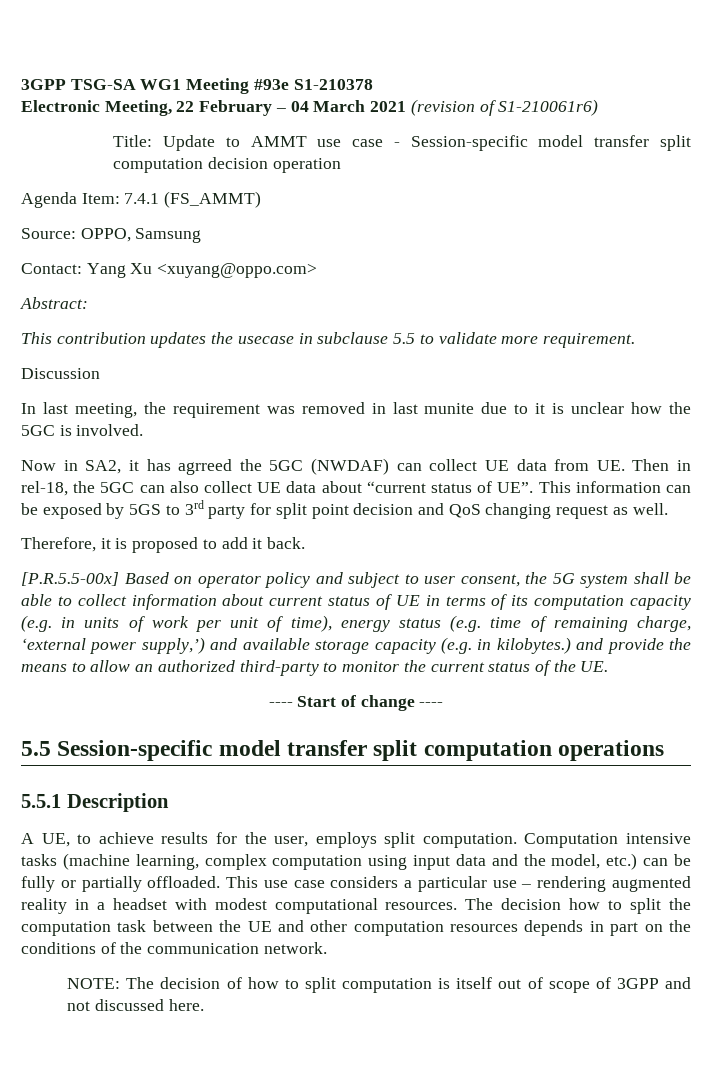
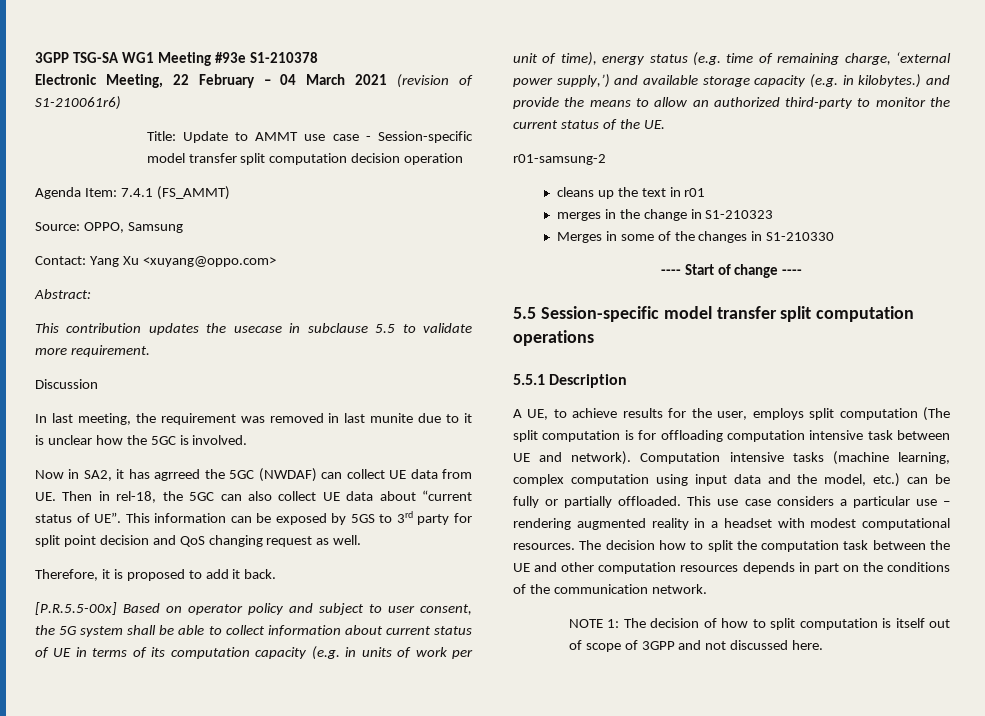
+ r01-samsung-2
+ cleans up the text in r01
+ merges in the change in S1-210323
+ Merges in some of the changes in S1-210330
- A UE, to achieve results for the user, employs split computation.
+ A UE, to achieve results for the user, employs split computation (The split computation is for offloading computation intensive task between UE and network).
- NOTE: The decision of how to split computation is itself out of scope of 3GPP and not discussed here.
+ NOTE 1: The decision of how to split computation is itself out of scope of 3GPP and not discussed here.

